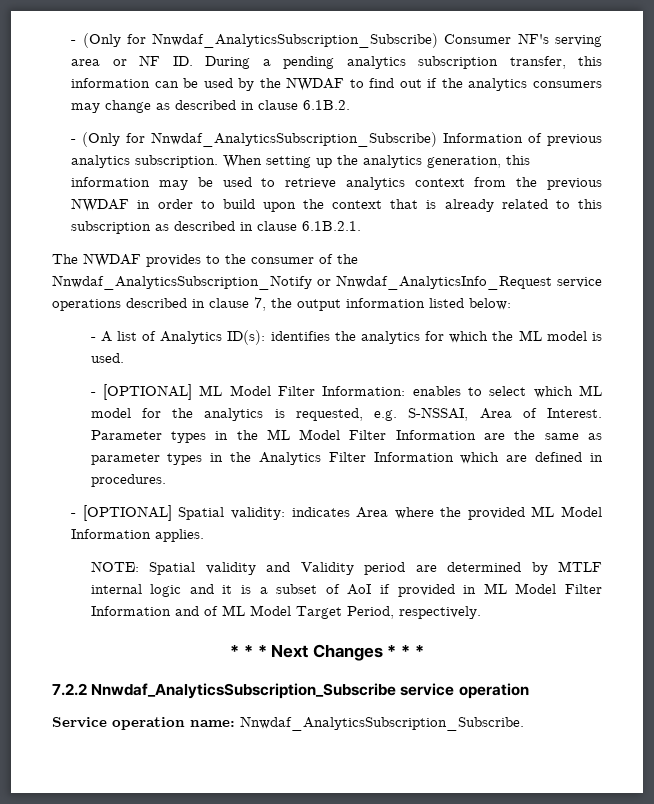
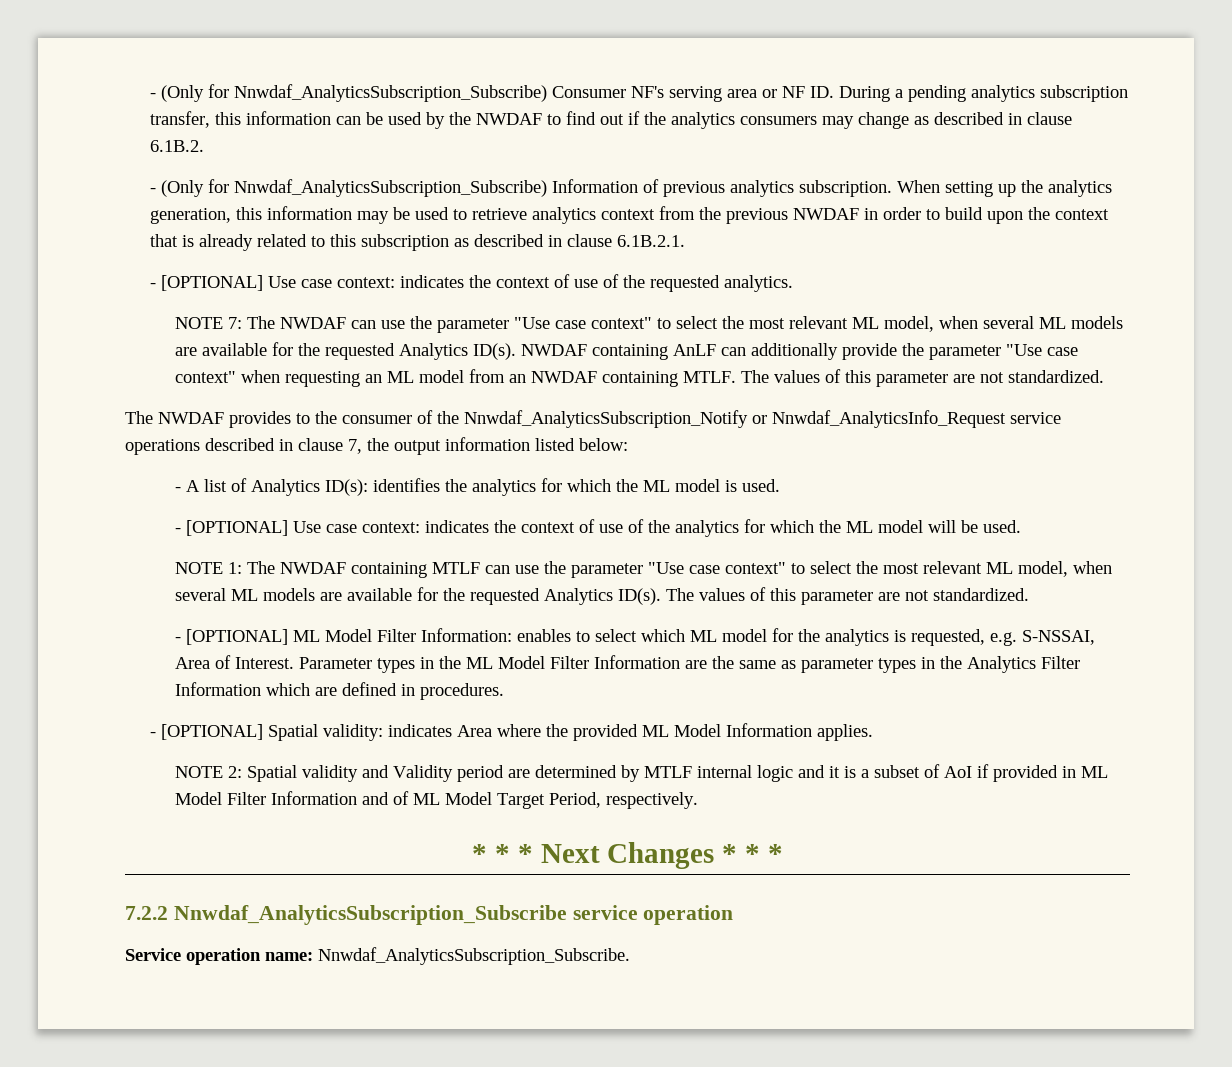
+ - [OPTIONAL] Use case context: indicates the context of use of the requested analytics.
+ NOTE 7: The NWDAF can use the parameter "Use case context" to select the most relevant ML model, when several ML models are available for the requested Analytics ID(s). NWDAF containing AnLF can additionally provide the parameter "Use case context" when requesting an ML model from an NWDAF containing MTLF. The values of this parameter are not standardized.
+ - [OPTIONAL] Use case context: indicates the context of use of the analytics for which the ML model will be used.
+ NOTE 1: The NWDAF containing MTLF can use the parameter "Use case context" to select the most relevant ML model, when several ML models are available for the requested Analytics ID(s). The values of this parameter are not standardized.
- NOTE: Spatial validity and Validity period are determined by MTLF internal logic and it is a subset of AoI if provided in ML Model Filter Information and of ML Model Target Period, respectively.
+ NOTE 2: Spatial validity and Validity period are determined by MTLF internal logic and it is a subset of AoI if provided in ML Model Filter Information and of ML Model Target Period, respectively.

